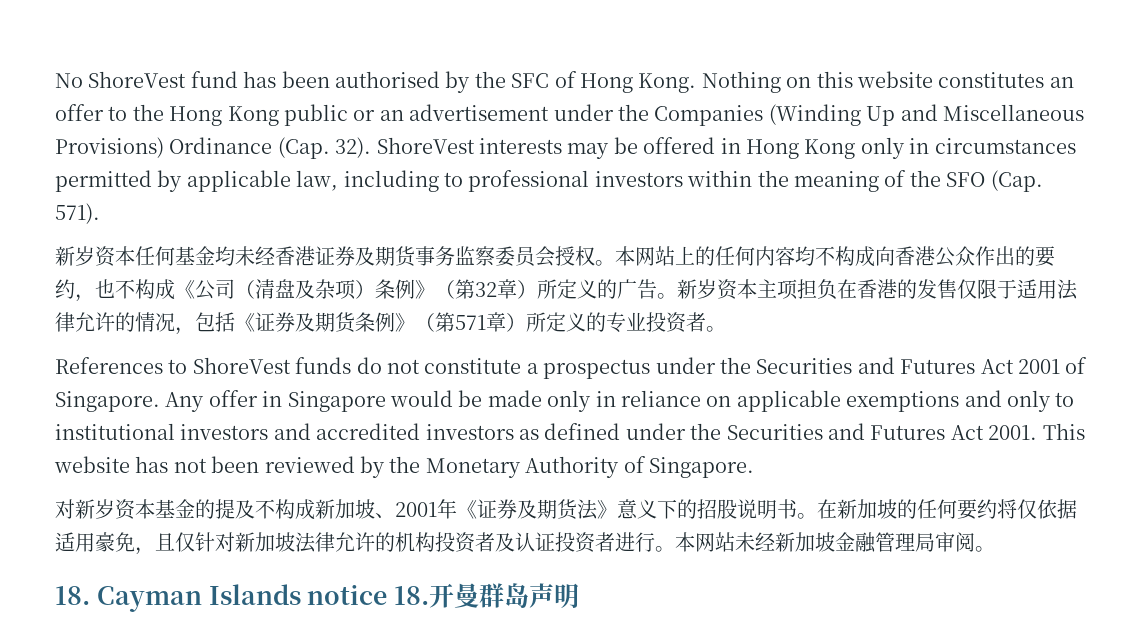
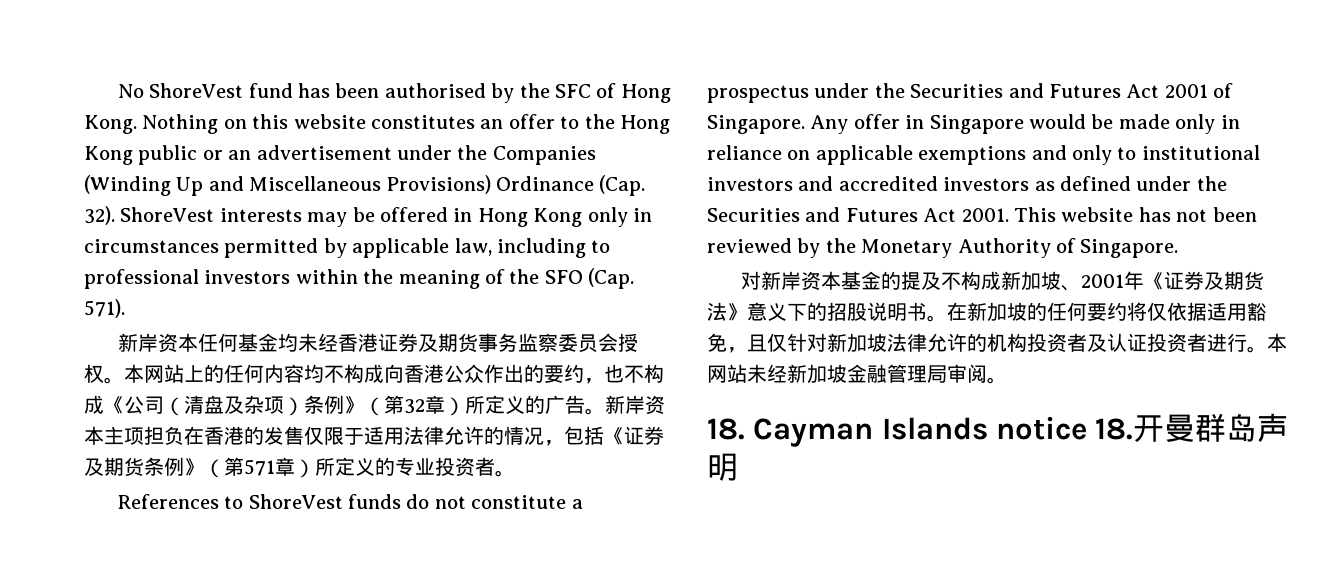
- 新岁资本任何基金均未经香港证券及期货事务监察委员会授权。
+ 新岸资本任何基金均未经香港证券及期货事务监察委员会授权。
- 新岁资本主项担负在香港的发售仅限于适用法律允许的情况，包括《证券及期货条例》（第571章）所定义的专业投资者。
+ 新岸资本主项担负在香港的发售仅限于适用法律允许的情况，包括《证券及期货条例》（第571章）所定义的专业投资者。
- 对新岁资本基金的提及不构成新加坡、2001年《证券及期货法》意义下的招股说明书。
+ 对新岸资本基金的提及不构成新加坡、2001年《证券及期货法》意义下的招股说明书。
- 在新加坡的任何要约将仅依据适用豪免，且仅针对新加坡法律允许的机构投资者及认证投资者进行。
+ 在新加坡的任何要约将仅依据适用豁免，且仅针对新加坡法律允许的机构投资者及认证投资者进行。

